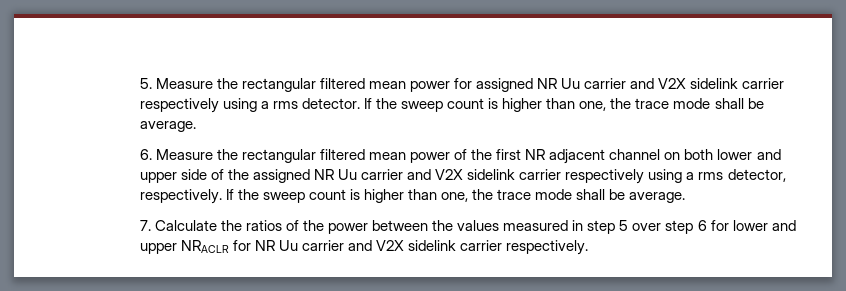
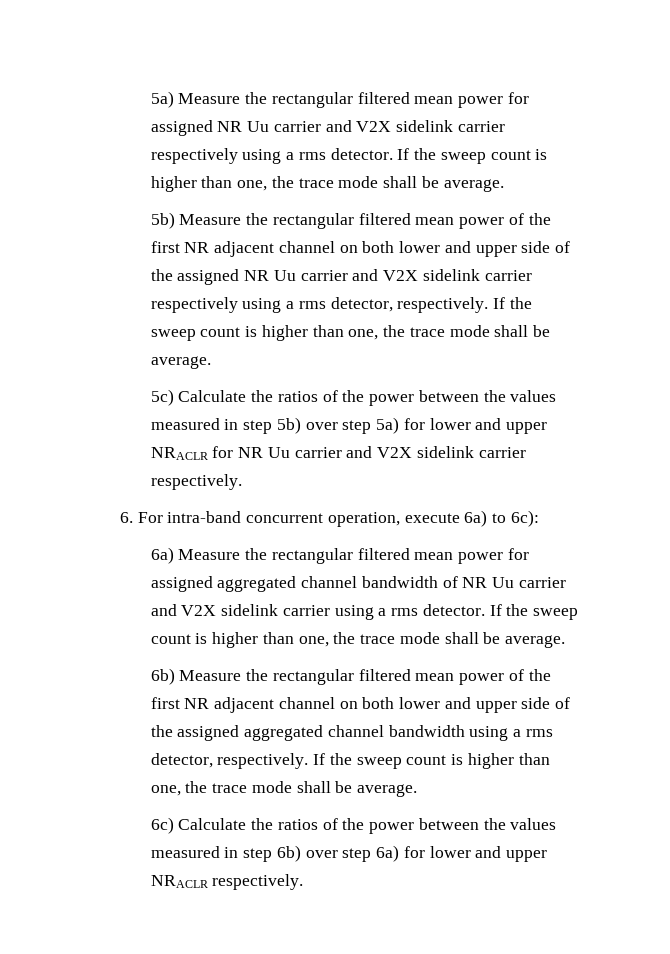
- 5. Measure the rectangular filtered mean power for assigned NR Uu carrier and V2X sidelink carrier respectively using a rms detector.
+ 5a) Measure the rectangular filtered mean power for assigned NR Uu carrier and V2X sidelink carrier respectively using a rms detector.
- 6. Measure the rectangular filtered mean power of the first NR adjacent channel on both lower and upper side of the assigned NR Uu carrier and V2X sidelink carrier respectively using a rms detector, respectively.
+ 5b) Measure the rectangular filtered mean power of the first NR adjacent channel on both lower and upper side of the assigned NR Uu carrier and V2X sidelink carrier respectively using a rms detector, respectively.
- 7. Calculate the ratios of the power between the values measured in step 5 over step 6 for lower and upper NRACLR for NR Uu carrier and V2X sidelink carrier respectively.
+ 5c) Calculate the ratios of the power between the values measured in step 5b) over step 5a) for lower and upper NRACLR for NR Uu carrier and V2X sidelink carrier respectively.
+ 6. For intra-band concurrent operation, execute 6a) to 6c):
+ 6a) Measure the rectangular filtered mean power for assigned aggregated channel bandwidth of NR Uu carrier and V2X sidelink carrier using a rms detector. If the sweep count is higher than one, the trace mode shall be average.
+ 6b) Measure the rectangular filtered mean power of the first NR adjacent channel on both lower and upper side of the assigned aggregated channel bandwidth using a rms detector, respectively. If the sweep count is higher than one, the trace mode shall be average.
+ 6c) Calculate the ratios of the power between the values measured in step 6b) over step 6a) for lower and upper NRACLR respectively.

